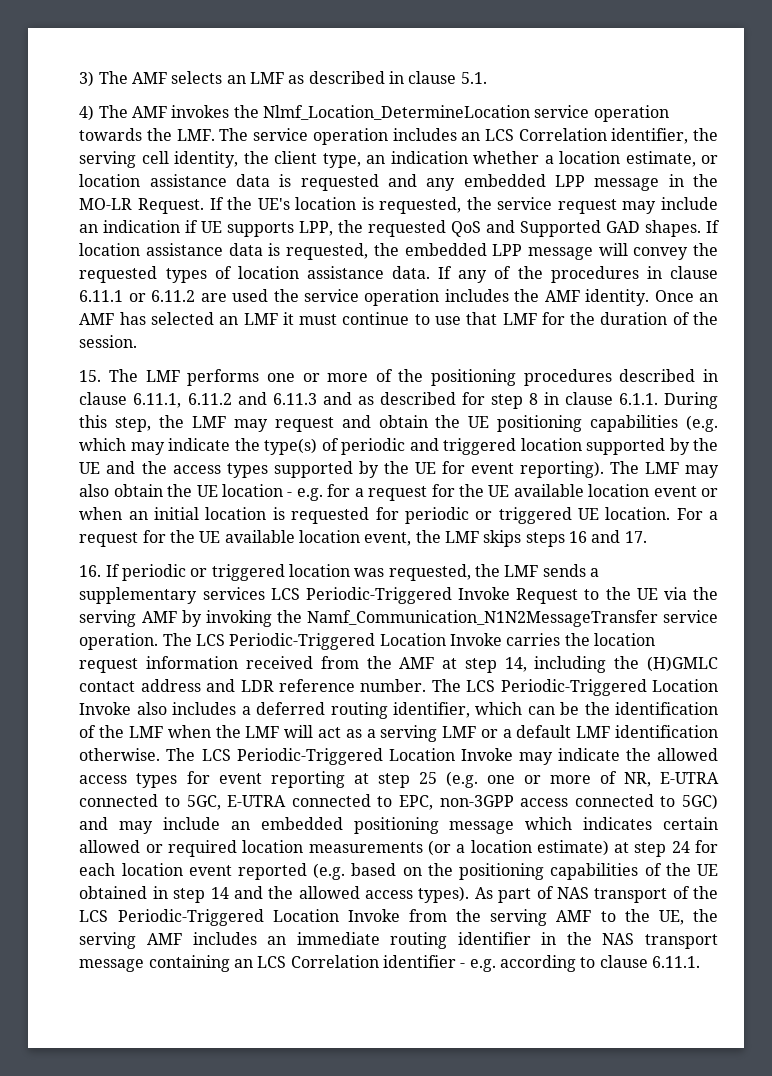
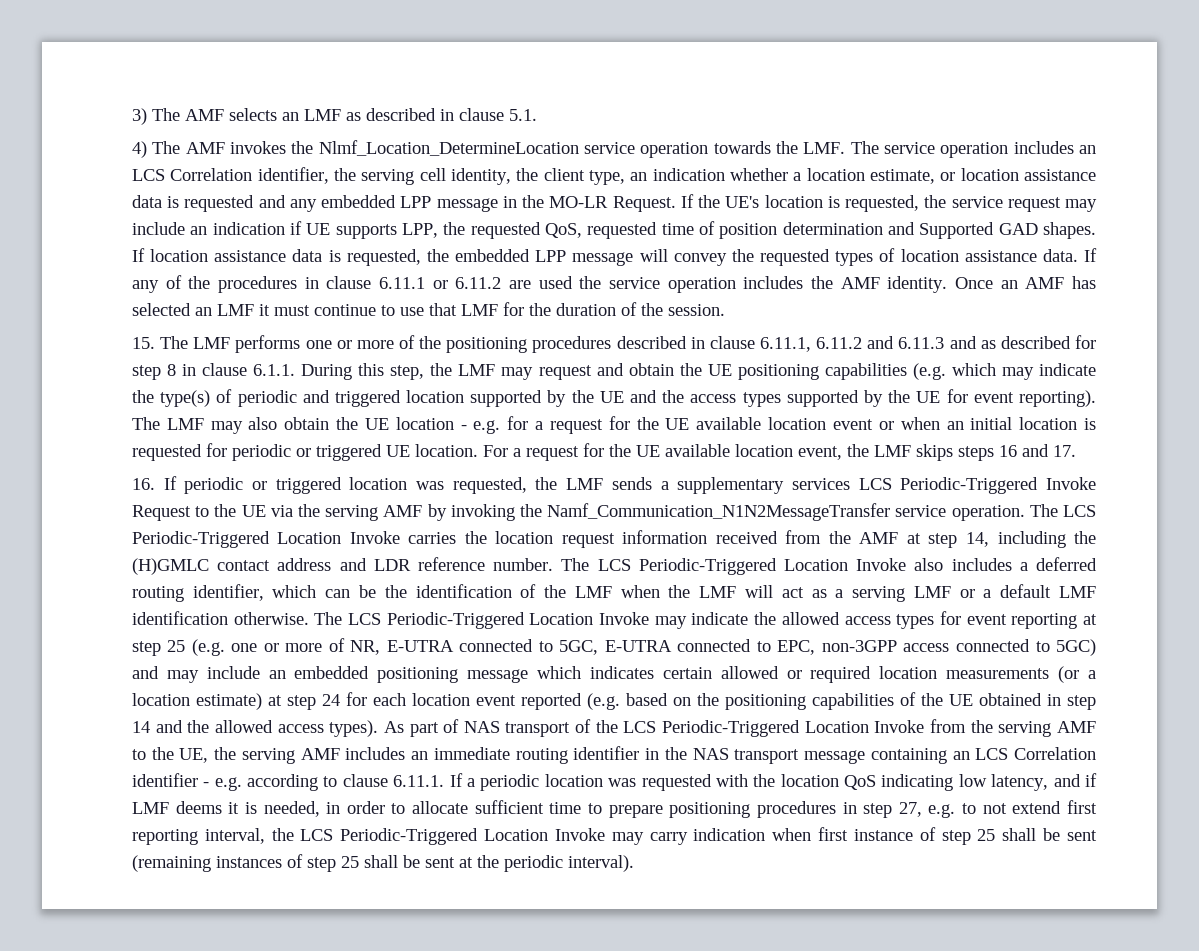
- If the UE's location is requested, the service request may include an indication if UE supports LPP, the requested QoS and Supported GAD shapes.
+ If the UE's location is requested, the service request may include an indication if UE supports LPP, the requested QoS, requested time of position determination and Supported GAD shapes.
- As part of NAS transport of the LCS Periodic-Triggered Location Invoke from the serving AMF to the UE, the serving AMF includes an immediate routing identifier in the NAS transport message containing an LCS Correlation identifier - e.g. according to clause 6.11.1.
+ As part of NAS transport of the LCS Periodic-Triggered Location Invoke from the serving AMF to the UE, the serving AMF includes an immediate routing identifier in the NAS transport message containing an LCS Correlation identifier - e.g. according to clause 6.11.1. If a periodic location was requested with the location QoS indicating low latency, and if LMF deems it is needed, in order to allocate sufficient time to prepare positioning procedures in step 27, e.g. to not extend first reporting interval, the LCS Periodic-Triggered Location Invoke may carry indication when first instance of step 25 shall be sent (remaining instances of step 25 shall be sent at the periodic interval).

